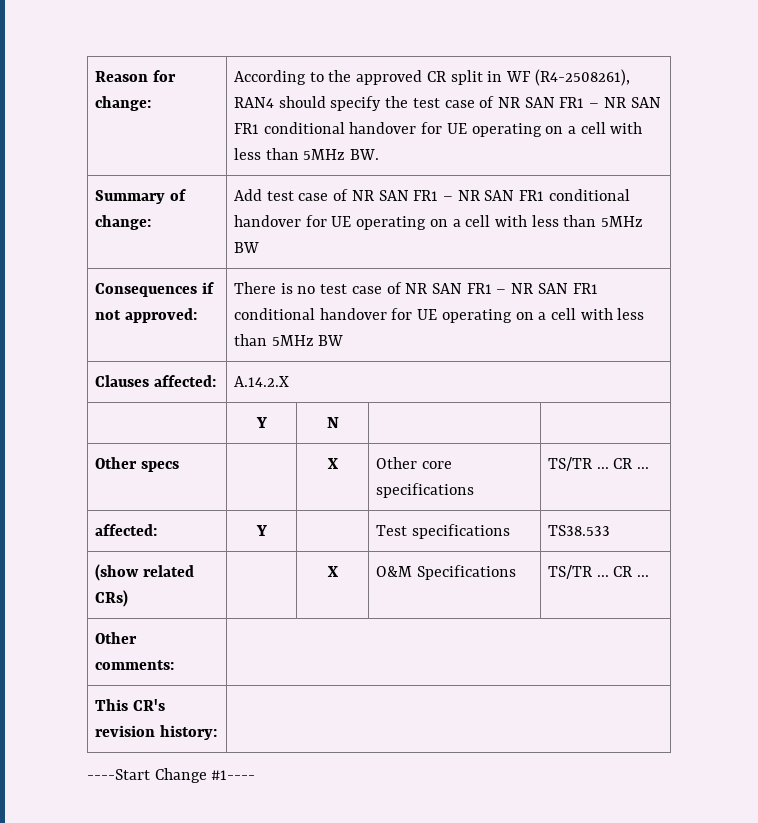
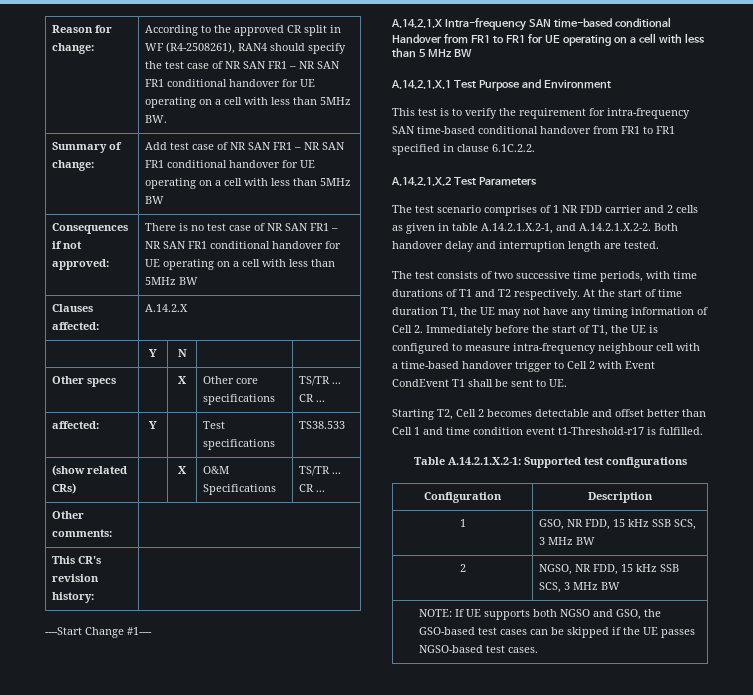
+ A.14.2.1.X Intra-frequency SAN time-based conditional Handover from FR1 to FR1 for UE operating on a cell with less than 5 MHz BW
+ A.14.2.1.X.1 Test Purpose and Environment
+ This test is to verify the requirement for intra-frequency SAN time-based conditional handover from FR1 to FR1 specified in clause 6.1C.2.2.
+ A.14.2.1.X.2 Test Parameters
+ The test scenario comprises of 1 NR FDD carrier and 2 cells as given in table A.14.2.1.X.2-1, and A.14.2.1.X.2-2. Both handover delay and interruption length are tested.
+ The test consists of two successive time periods, with time durations of T1 and T2 respectively. At the start of time duration T1, the UE may not have any timing information of Cell 2. Immediately before the start of T1, the UE is configured to measure intra-frequency neighbour cell with a time-based handover trigger to Cell 2 with Event CondEvent T1 shall be sent to UE.
+ Starting T2, Cell 2 becomes detectable and offset better than Cell 1 and time condition event t1-Threshold-r17 is fulfilled.
+ Table A.14.2.1.X.2-1: Supported test configurations
+ Configuration | Description
+ 1 | GSO, NR FDD, 15 kHz SSB SCS, 3 MHz BW
+ 2 | NGSO, NR FDD, 15 kHz SSB SCS, 3 MHz BW
+ NOTE: If UE supports both NGSO and GSO, the GSO-based test cases can be skipped if the UE passes NGSO-based test cases.

